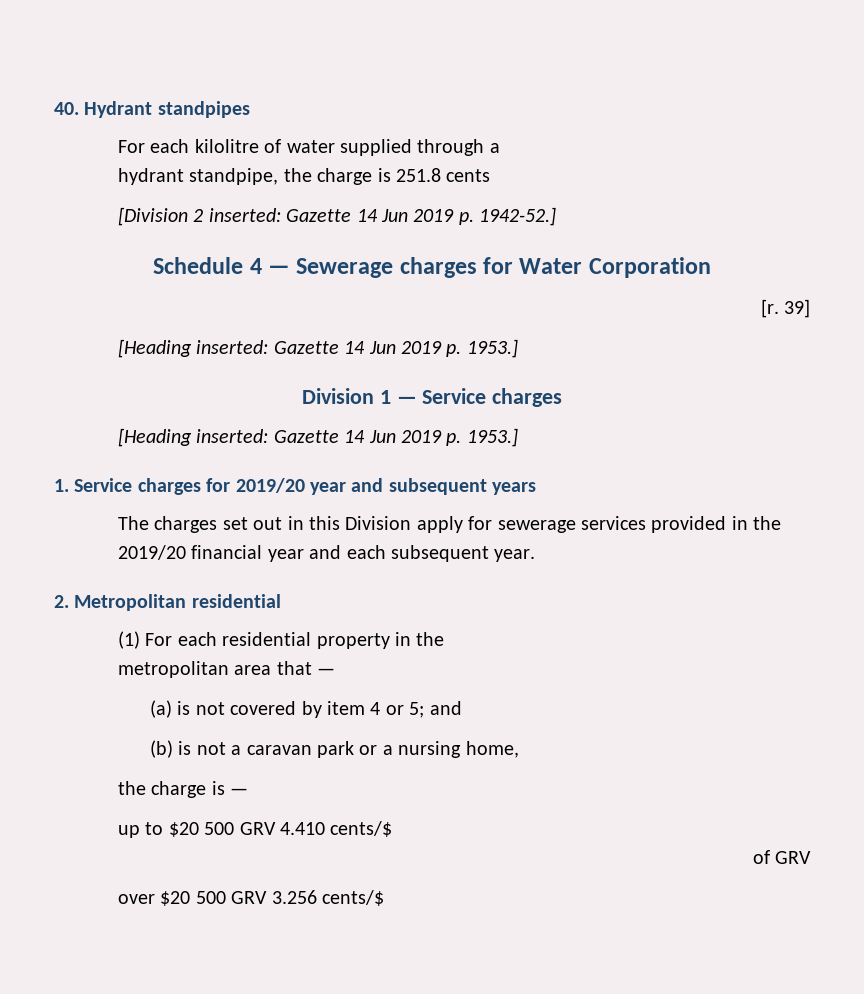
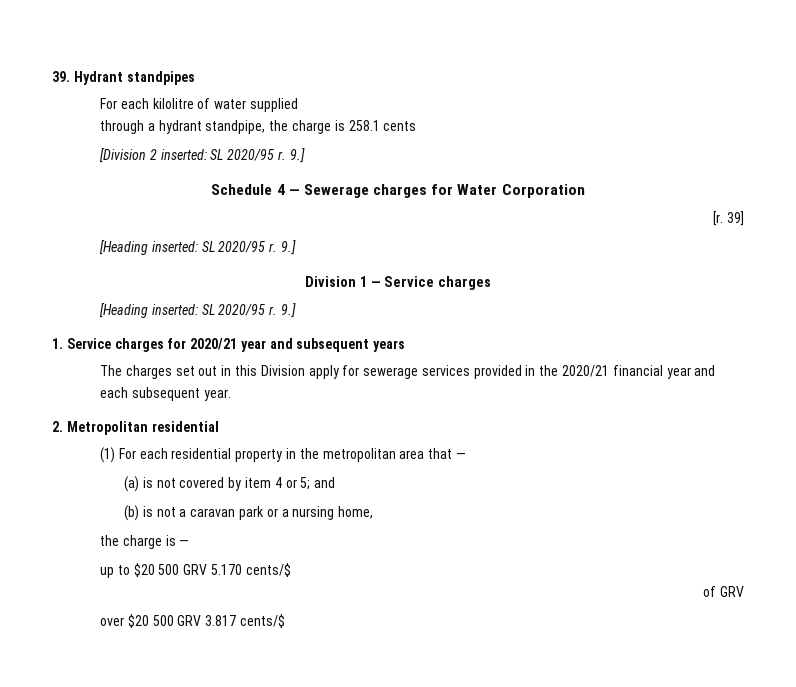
- 40. Hydrant standpipes
+ 39. Hydrant standpipes
- For each kilolitre of water supplied through a
- hydrant standpipe, the charge is 251.8 cents
+ For each kilolitre of water supplied
+ through a hydrant standpipe, the charge is 258.1 cents
- [Division 2 inserted: Gazette 14 Jun 2019 p. 1942-52.]
+ [Division 2 inserted: SL 2020/95 r. 9.]
  39]
- [Heading inserted: Gazette 14 Jun 2019 p. 1953.]
+ [Heading inserted: SL 2020/95 r. 9.]
  Division 1 — Service charges
- [Heading inserted: Gazette 14 Jun 2019 p. 1953.]
+ [Heading inserted: SL 2020/95 r. 9.]
- 1. Service charges for 2019/20 year and subsequent years
+ 1. Service charges for 2020/21 year and subsequent years
- The charges set out in this Division apply for sewerage services provided in the 2019/20 financial year and each subsequent year.
+ The charges set out in this Division apply for sewerage services provided in the 2020/21 financial year and each subsequent year.
- (1) For each residential property in the
- metropolitan area that —
+ (1) For each residential property in the metropolitan area that —
- up to $20 500 GRV 4.410 cents/$
+ up to $20 500 GRV 5.170 cents/$
- over $20 500 GRV 3.256 cents/$
+ over $20 500 GRV 3.817 cents/$

